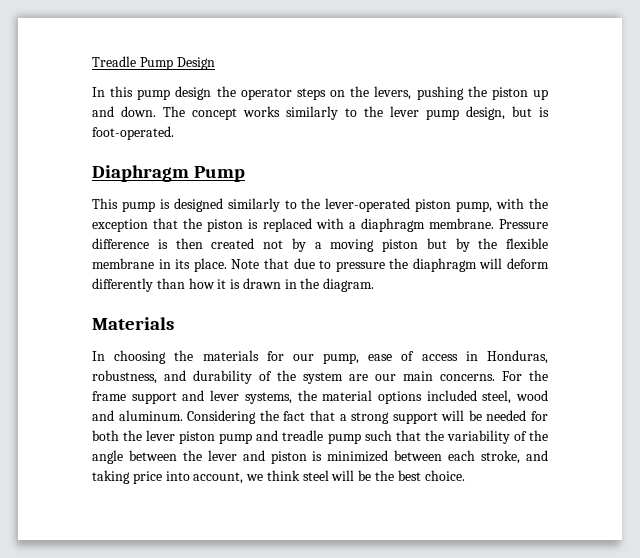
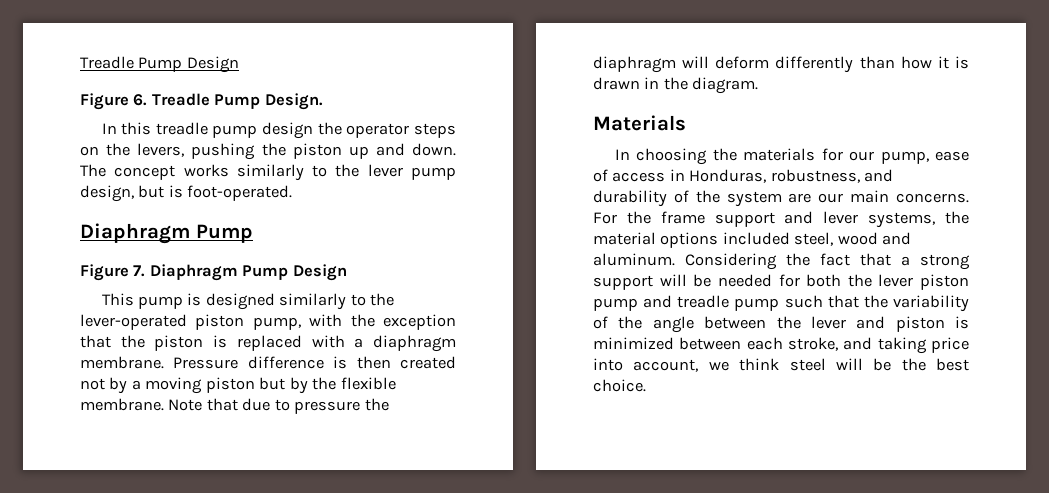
+ Figure 6. Treadle Pump Design.
- In this pump design the operator steps on the levers, pushing the piston up and down.
+ In this treadle pump design the operator steps on the levers, pushing the piston up and down.
+ Figure 7. Diaphragm Pump Design
- Pressure difference is then created not by a moving piston but by the flexible membrane in its place.
+ Pressure difference is then created not by a moving piston but by the flexible membrane.

